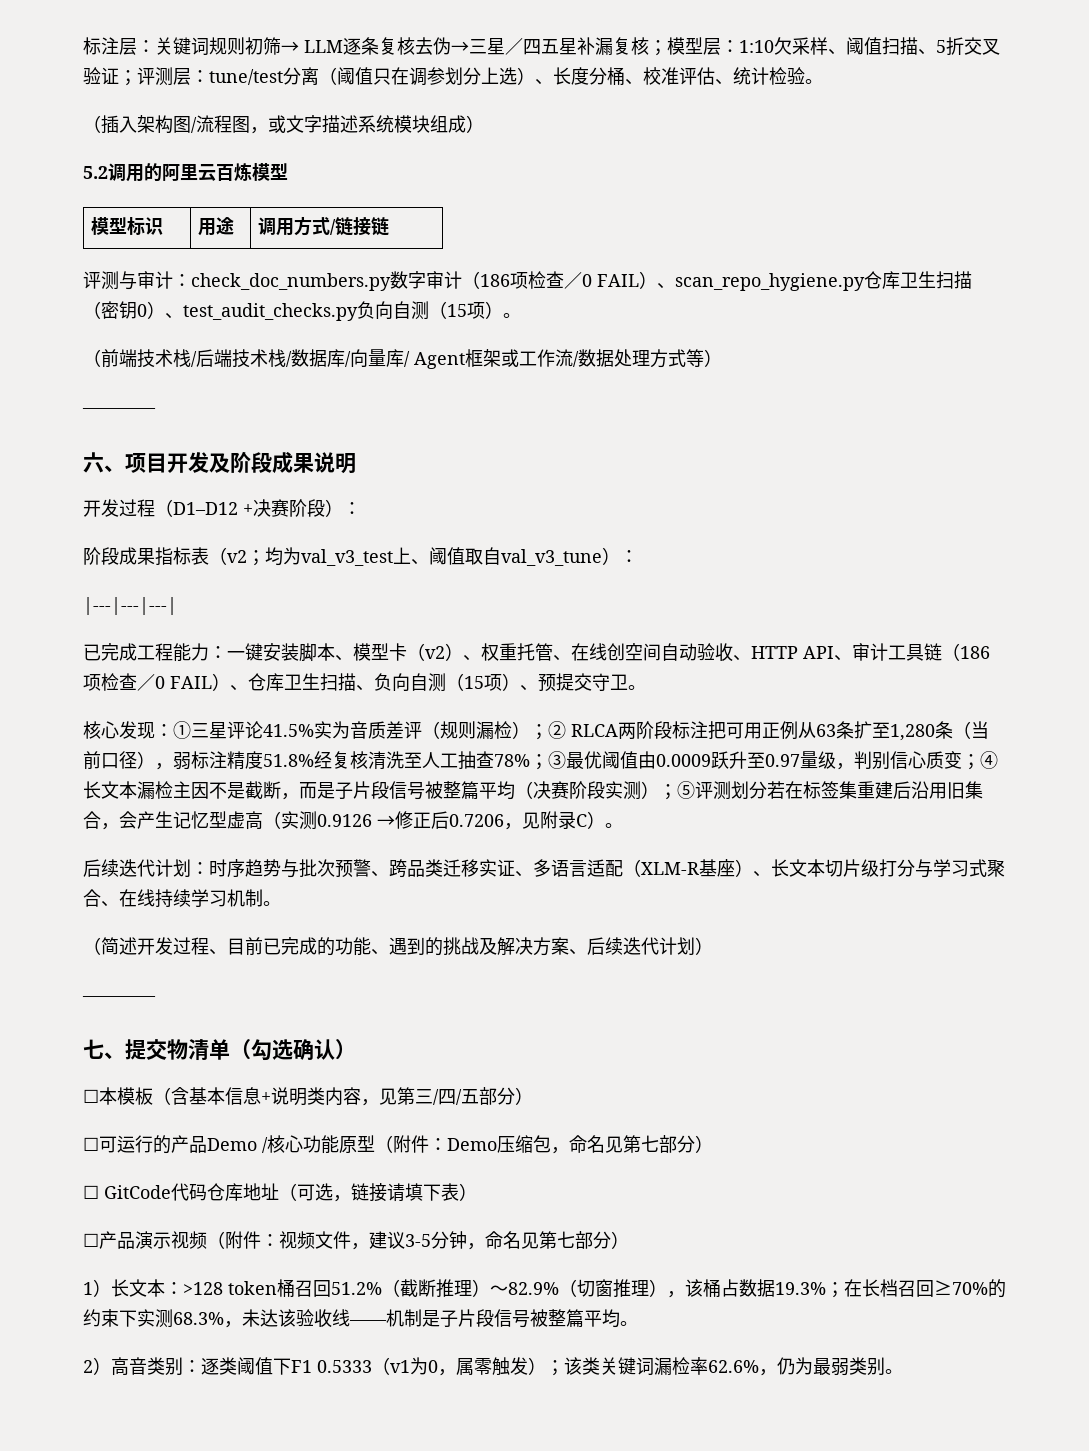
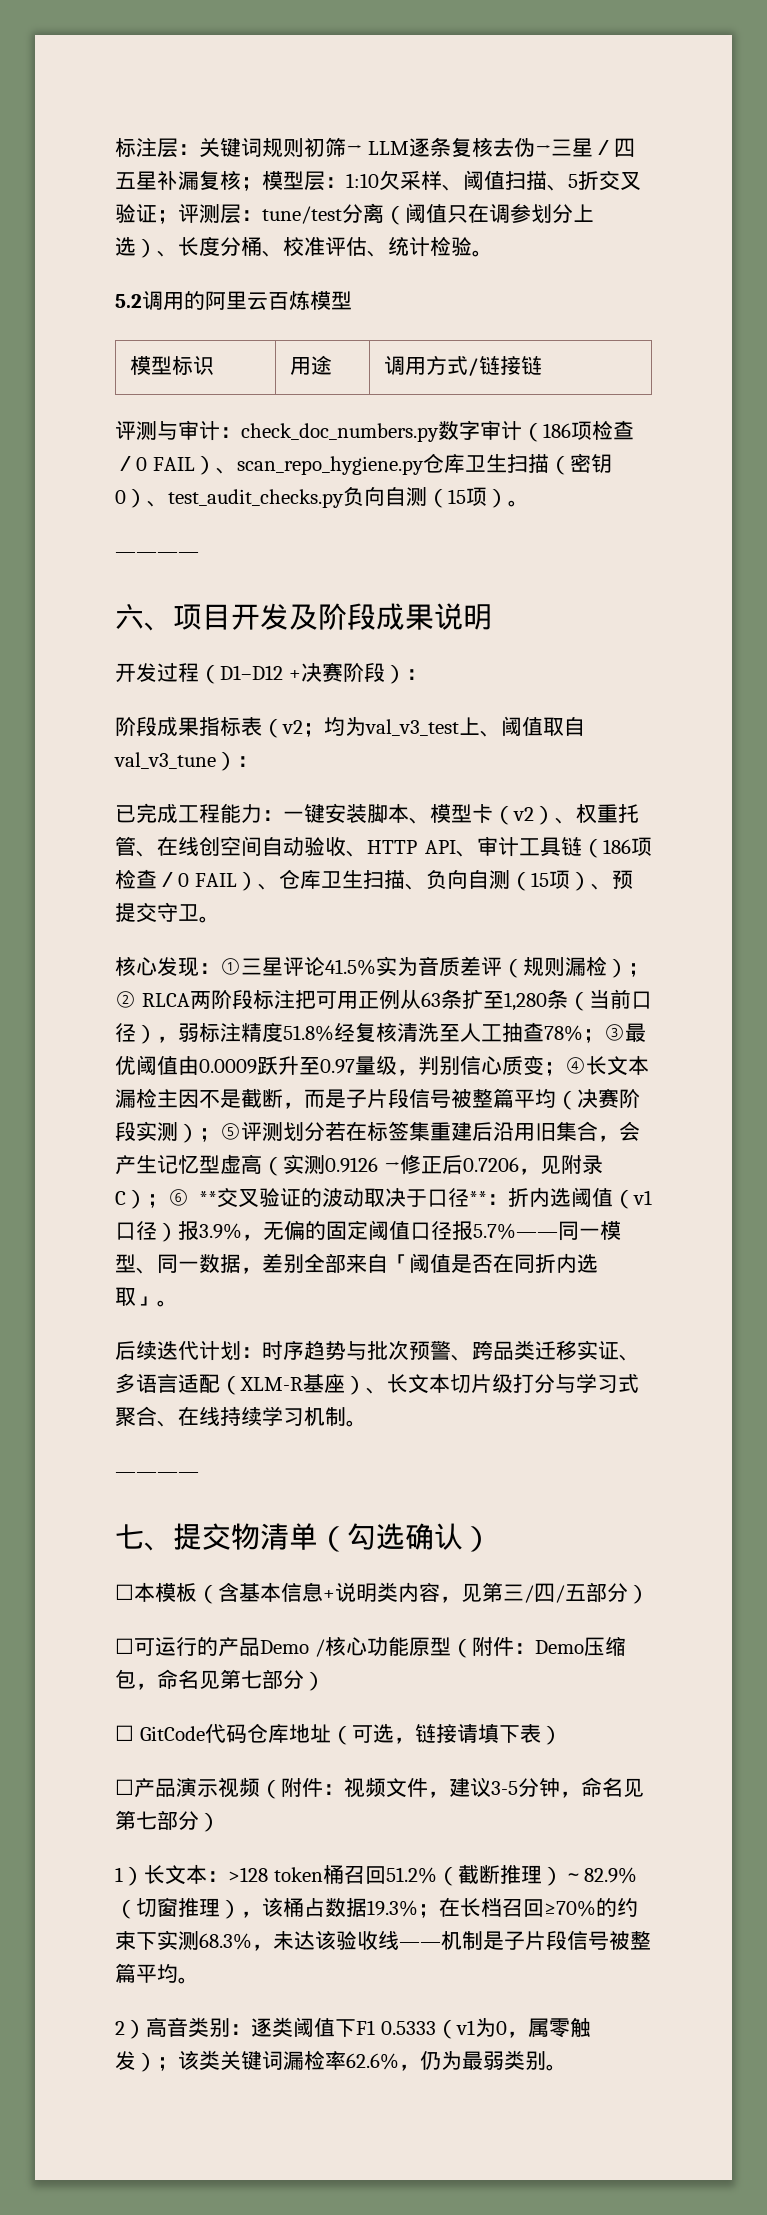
- （插入架构图/流程图，或文字描述系统模块组成）
- （前端技术栈/后端技术栈/数据库/向量库/ Agent框架或工作流/数据处理方式等）
- |---|---|---|
- ⑤评测划分若在标签集重建后沿用旧集合，会产生记忆型虚高（实测0.9126 →修正后0.7206，见附录C）。
+ ⑤评测划分若在标签集重建后沿用旧集合，会产生记忆型虚高（实测0.9126 →修正后0.7206，见附录C）；⑥ **交叉验证的波动取决于口径**：折内选阈值（v1口径）报3.9%，无偏的固定阈值口径报5.7%——同一模型、同一数据，差别全部来自「阈值是否在同折内选取」。
- （简述开发过程、目前已完成的功能、遇到的挑战及解决方案、后续迭代计划）

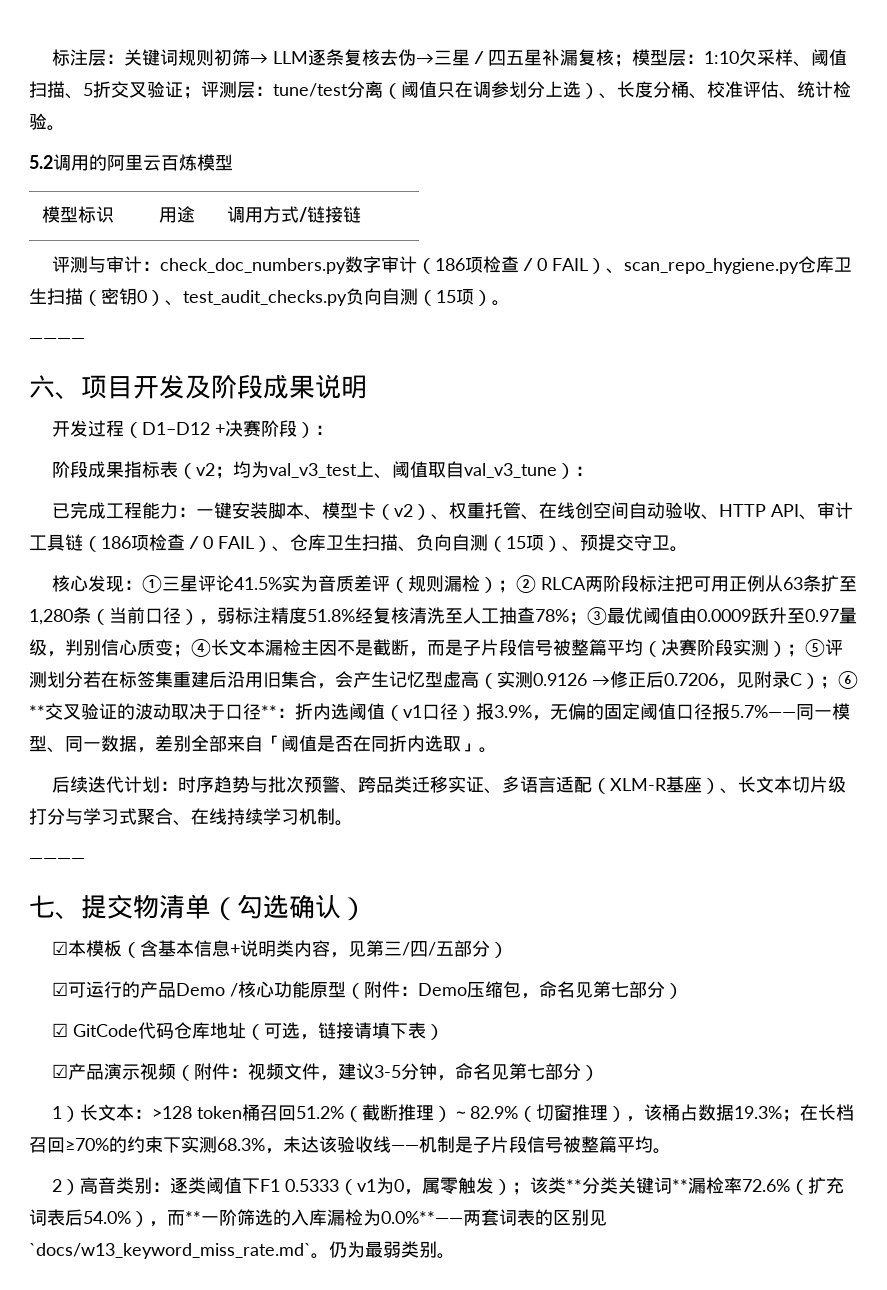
- ☐本模板（含基本信息+说明类内容，见第三/四/五部分）
+ ☑本模板（含基本信息+说明类内容，见第三/四/五部分）
- ☐可运行的产品Demo /核心功能原型（附件：Demo压缩包，命名见第七部分）
+ ☑可运行的产品Demo /核心功能原型（附件：Demo压缩包，命名见第七部分）
- ☐ GitCode代码仓库地址（可选，链接请填下表）
+ ☑ GitCode代码仓库地址（可选，链接请填下表）
- ☐产品演示视频（附件：视频文件，建议3-5分钟，命名见第七部分）
+ ☑产品演示视频（附件：视频文件，建议3-5分钟，命名见第七部分）
- 2）高音类别：逐类阈值下F1 0.5333（v1为0，属零触发）；该类关键词漏检率62.6%，仍为最弱类别。
+ 2）高音类别：逐类阈值下F1 0.5333（v1为0，属零触发）；该类**分类关键词**漏检率72.6%（扩充词表后54.0%），而**一阶筛选的入库漏检为0.0%**——两套词表的区别见`docs/w13_keyword_miss_rate.md`。仍为最弱类别。

